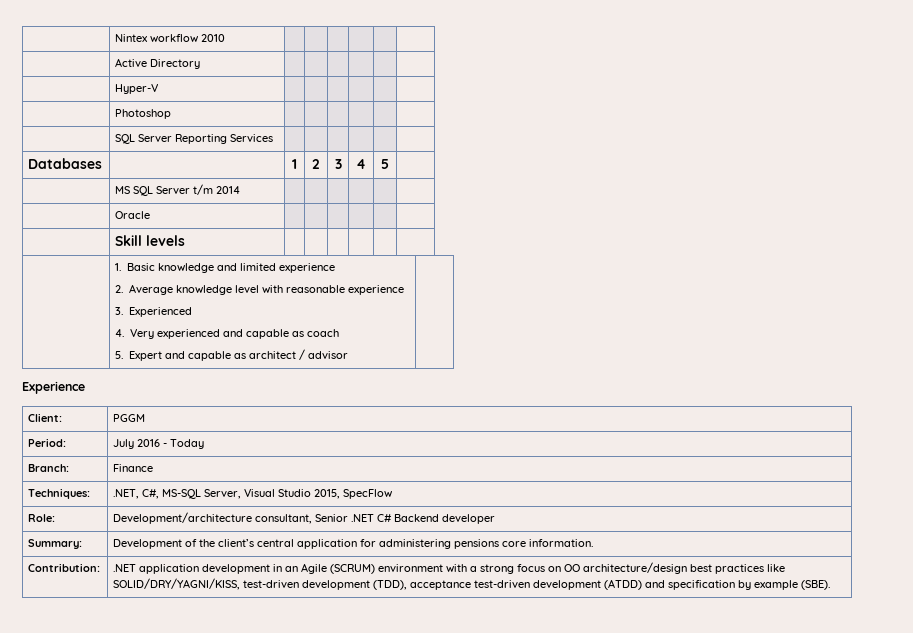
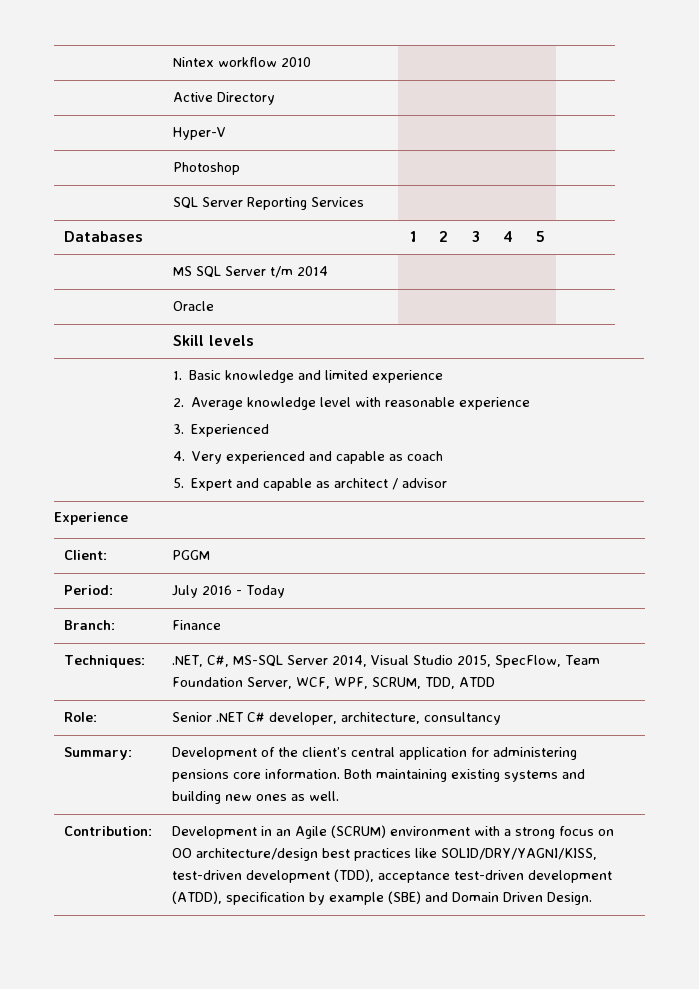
- Techniques: | .NET, C#, MS-SQL Server, Visual Studio 2015, SpecFlow
+ Techniques: | .NET, C#, MS-SQL Server 2014, Visual Studio 2015, SpecFlow, Team Foundation Server, WCF, WPF, SCRUM, TDD, ATDD
- Role: | Development/architecture consultant, Senior .NET C# Backend developer
+ Role: | Senior .NET C# developer, architecture, consultancy
- Summary: | Development of the client’s central application for administering pensions core information.
- Contribution: | .NET application development in an Agile (SCRUM) environment with a strong focus on OO architecture/design best practices like SOLID/DRY/YAGNI/KISS, test-driven development (TDD), acceptance test-driven development (ATDD) and specification by example (SBE).
+ Summary: | Development of the client’s central application for administering pensions core information. Both maintaining existing systems and building new ones as well.
+ Contribution: | Development in an Agile (SCRUM) environment with a strong focus on OO architecture/design best practices like SOLID/DRY/YAGNI/KISS, test-driven development (TDD), acceptance test-driven development (ATDD), specification by example (SBE) and Domain Driven Design.

